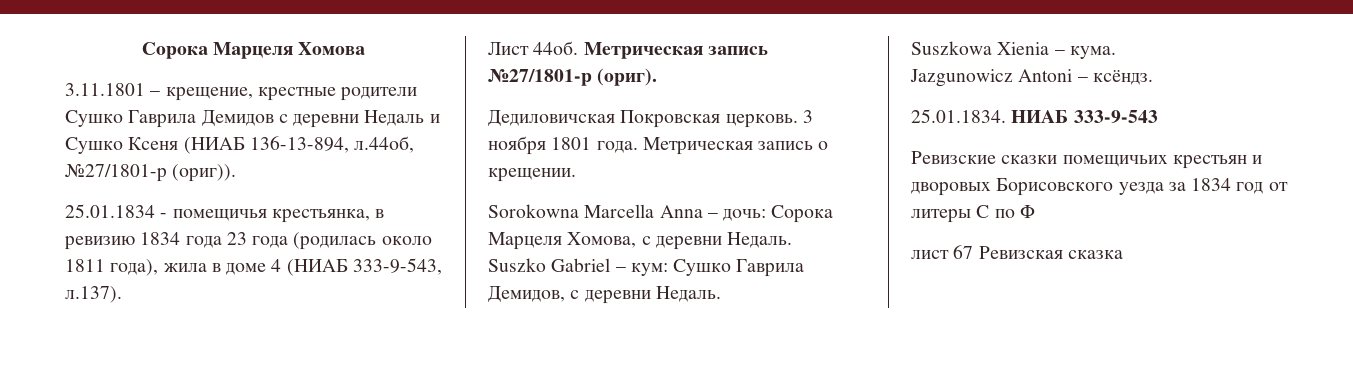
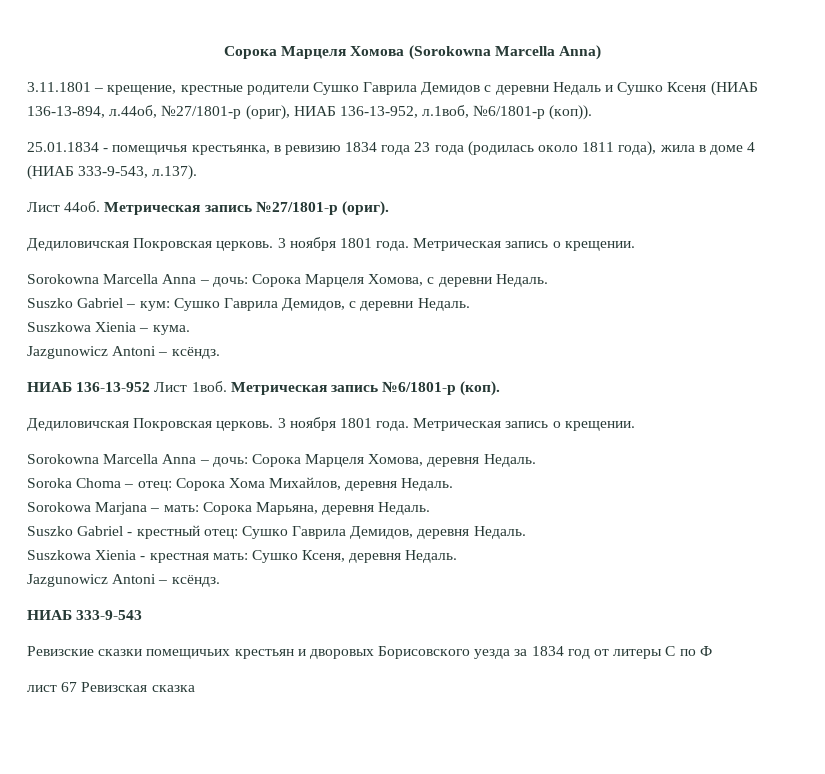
- Сорока Марцеля Хомова
+ Сорока Марцеля Хомова (Sorokowna Marcella Anna)
- 3.11.1801 – крещение, крестные родители Сушко Гаврила Демидов с деревни Недаль и Сушко Ксеня (НИАБ 136-13-894, л.44об, №27/1801-р (ориг)).
+ 3.11.1801 – крещение, крестные родители Сушко Гаврила Демидов с деревни Недаль и Сушко Ксеня (НИАБ 136-13-894, л.44об, №27/1801-р (ориг), НИАБ 136-13-952, л.1воб, №6/1801-р (коп)).
- 25.01.1834. НИАБ 333-9-543
+ НИАБ 136-13-952 Лист 1воб. Метрическая запись №6/1801-р (коп).
+ Дедиловичская Покровская церковь. 3 ноября 1801 года. Метрическая запись о крещении.
+ Sorokowna Marcella Anna – дочь: Сорока Марцеля Хомова, деревня Недаль.
+ Soroka Choma – отец: Сорока Хома Михайлов, деревня Недаль.
+ Sorokowa Marjana – мать: Сорока Марьяна, деревня Недаль.
+ Suszko Gabriel - крестный отец: Сушко Гаврила Демидов, деревня Недаль.
+ Suszkowa Xienia - крестная мать: Сушко Ксеня, деревня Недаль.
+ Jazgunowicz Antoni – ксёндз.
+ НИАБ 333-9-543

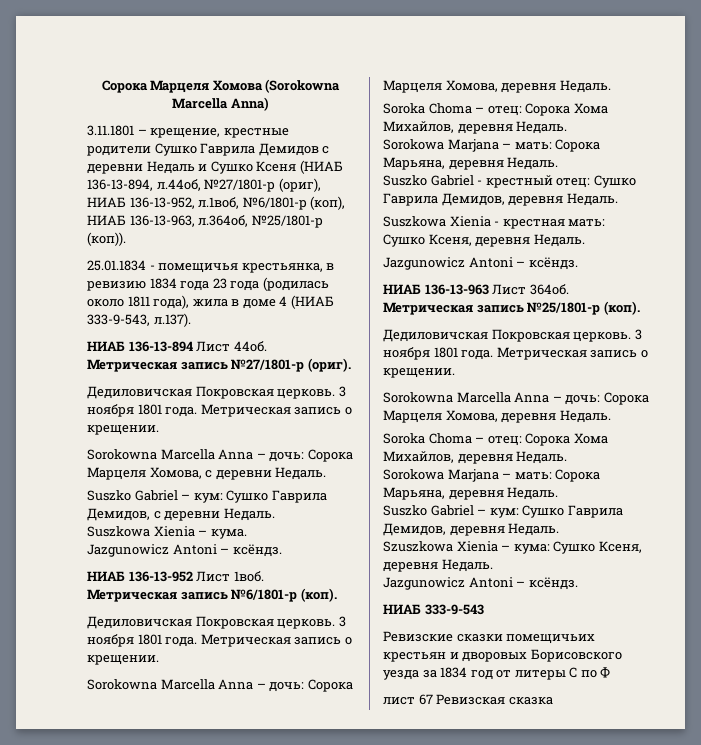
- 3.11.1801 – крещение, крестные родители Сушко Гаврила Демидов с деревни Недаль и Сушко Ксеня (НИАБ 136-13-894, л.44об, №27/1801-р (ориг), НИАБ 136-13-952, л.1воб, №6/1801-р (коп)).
+ 3.11.1801 – крещение, крестные родители Сушко Гаврила Демидов с деревни Недаль и Сушко Ксеня (НИАБ 136-13-894, л.44об, №27/1801-р (ориг), НИАБ 136-13-952, л.1воб, №6/1801-р (коп), НИАБ 136-13-963, л.364об, №25/1801-р (коп)).
- Лист 44об.
+ НИАБ 136-13-894 Лист 44об.
+ НИАБ 136-13-963 Лист 364об. Метрическая запись №25/1801-р (коп).
+ Дедиловичская Покровская церковь. 3 ноября 1801 года. Метрическая запись о крещении.
+ Sorokowna Marcella Anna – дочь: Сорока Марцеля Хомова, деревня Недаль.
+ Soroka Choma – отец: Сорока Хома Михайлов, деревня Недаль.
+ Sorokowa Marjana – мать: Сорока Марьяна, деревня Недаль.
+ Suszko Gabriel – кум: Сушко Гаврила Демидов, деревня Недаль.
+ Szuszkowa Xienia – кума: Сушко Ксеня, деревня Недаль.
+ Jazgunowicz Antoni – ксёндз.

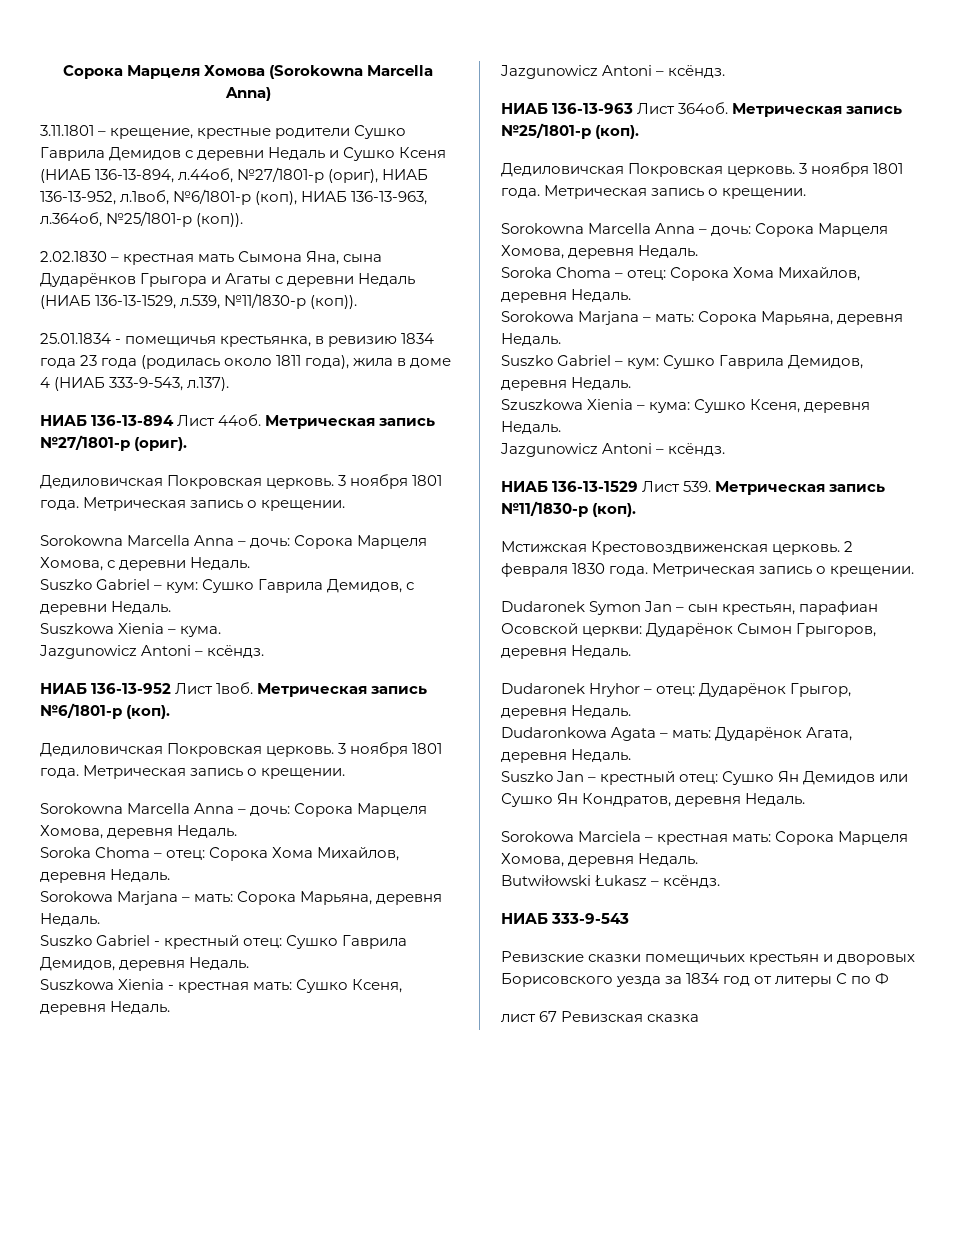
+ 2.02.1830 – крестная мать Сымона Яна, сына Дударёнков Грыгора и Агаты с деревни Недаль (НИАБ 136-13-1529, л.539, №11/1830-р (коп)).
+ НИАБ 136-13-1529 Лист 539. Метрическая запись №11/1830-р (коп).
+ Мстижская Крестовоздвиженская церковь. 2 февраля 1830 года. Метрическая запись о крещении.
+ Dudaronek Symon Jan – сын крестьян, парафиан Осовской церкви: Дударёнок Сымон Грыгоров, деревня Недаль.
+ Dudaronek Hryhor – отец: Дударёнок Грыгор, деревня Недаль.
+ Dudaronkowa Agata – мать: Дударёнок Агата, деревня Недаль.
+ Suszko Jan – крестный отец: Сушко Ян Демидов или Сушко Ян Кондратов, деревня Недаль.
+ Sorokowa Marciela – крестная мать: Сорока Марцеля Хомова, деревня Недаль.
+ Butwiłowski Łukasz – ксёндз.

